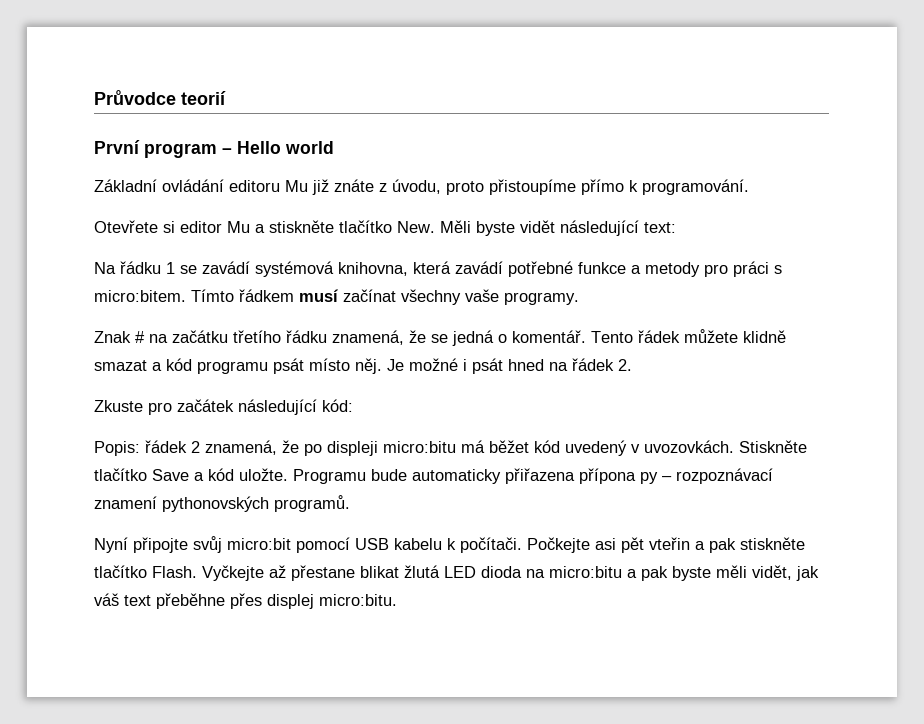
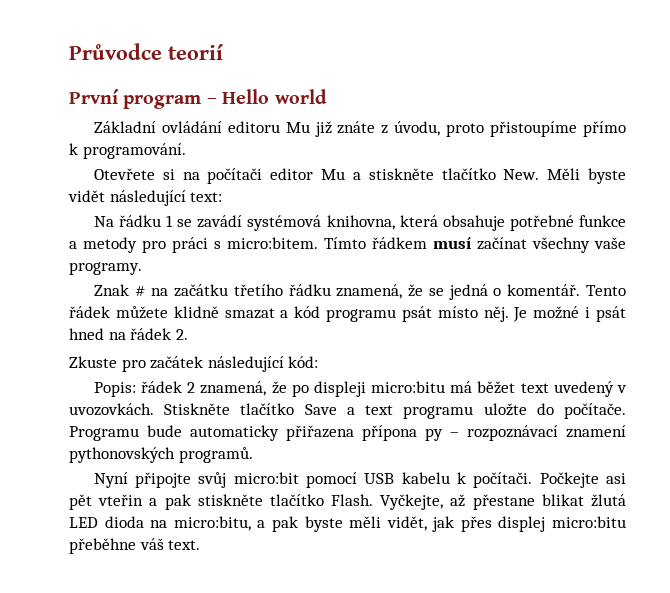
- Otevřete si editor Mu a stiskněte tlačítko New. Měli byste vidět následující text:
+ Otevřete si na počítači editor Mu a stiskněte tlačítko New. Měli byste vidět následující text:
- Na řádku 1 se zavádí systémová knihovna, která zavádí potřebné funkce a metody pro práci s micro:bitem.
+ Na řádku 1 se zavádí systémová knihovna, která obsahuje potřebné funkce a metody pro práci s micro:bitem.
- Popis: řádek 2 znamená, že po displeji micro:bitu má běžet kód uvedený v uvozovkách.
+ Popis: řádek 2 znamená, že po displeji micro:bitu má běžet text uvedený v uvozovkách.
- Stiskněte tlačítko Save a kód uložte.
+ Stiskněte tlačítko Save a text programu uložte do počítače.
- Vyčkejte až přestane blikat žlutá LED dioda na micro:bitu a pak byste měli vidět, jak váš text přeběhne přes displej micro:bitu.
+ Vyčkejte, až přestane blikat žlutá LED dioda na micro:bitu, a pak byste měli vidět, jak přes displej micro:bitu přeběhne váš text.

